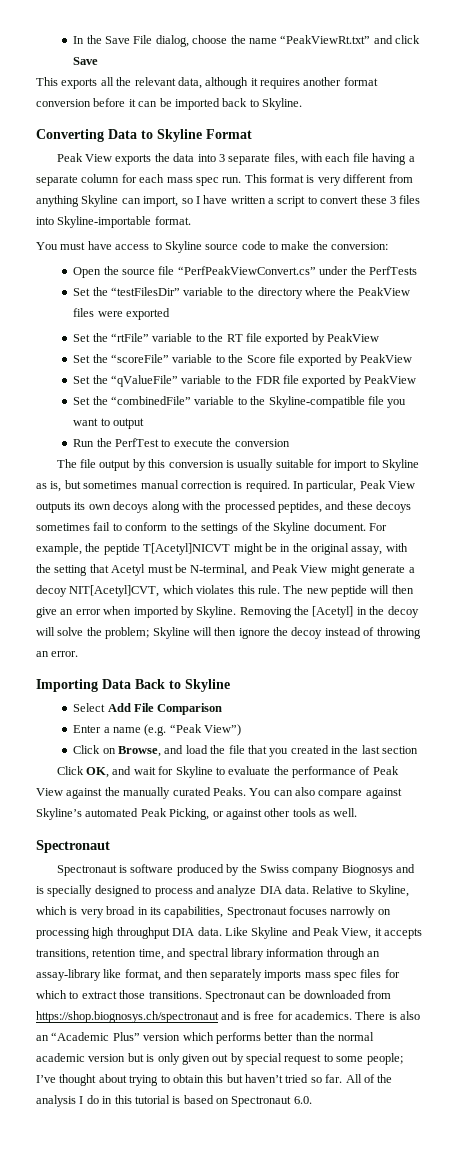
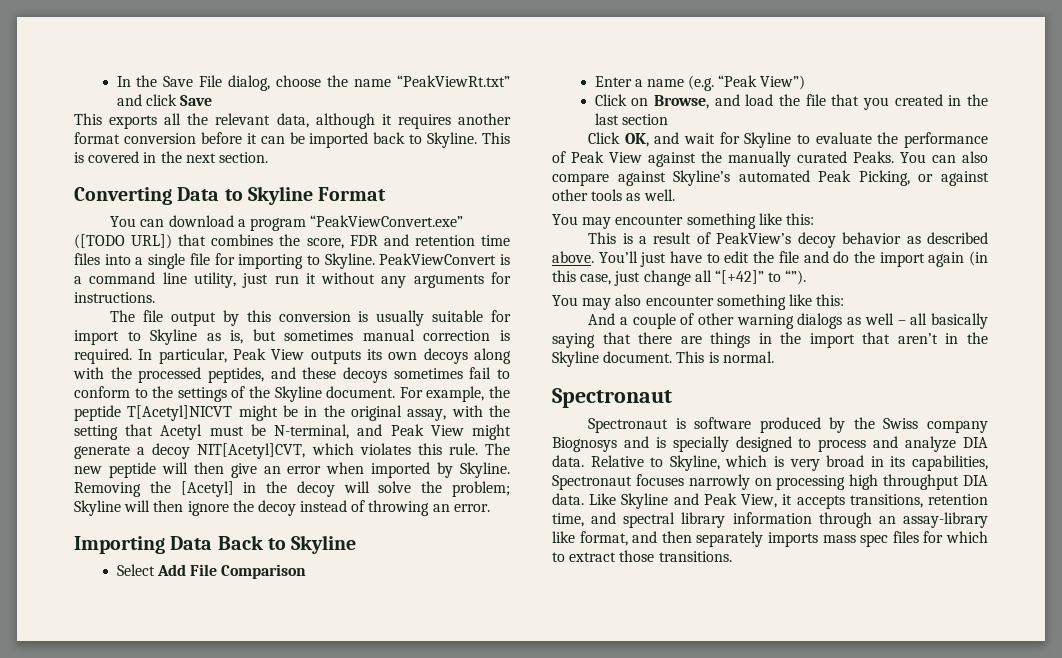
+ This is covered in the next section.
- Peak View exports the data into 3 separate files, with each file having a separate column for each mass spec run. This format is very different from anything Skyline can import, so I have written a script to convert these 3 files into Skyline-importable format.
- You must have access to Skyline source code to make the conversion:
- Open the source file “PerfPeakViewConvert.cs” under the PerfTests
- Set the “testFilesDir” variable to the directory where the PeakView files were exported
- Set the “rtFile” variable to the RT file exported by PeakView
- Set the “scoreFile” variable to the Score file exported by PeakView
- Set the “qValueFile” variable to the FDR file exported by PeakView
- Set the “combinedFile” variable to the Skyline-compatible file you want to output
- Run the PerfTest to execute the conversion
+ You can download a program “PeakViewConvert.exe” ([TODO URL]) that combines the score, FDR and retention time files into a single file for importing to Skyline. PeakViewConvert is a command line utility, just run it without any arguments for instructions.
+ You may encounter something like this:
+ This is a result of PeakView’s decoy behavior as described above. You’ll just have to edit the file and do the import again (in this case, just change all “[+42]” to “”).
+ You may also encounter something like this:
+ And a couple of other warning dialogs as well – all basically saying that there are things in the import that aren’t in the Skyline document. This is normal.
- Spectronaut can be downloaded from https://shop.biognosys.ch/spectronaut and is free for academics. There is also an “Academic Plus” version which performs better than the normal academic version but is only given out by special request to some people; I’ve thought about trying to obtain this but haven’t tried so far. All of the analysis I do in this tutorial is based on Spectronaut 6.0.

